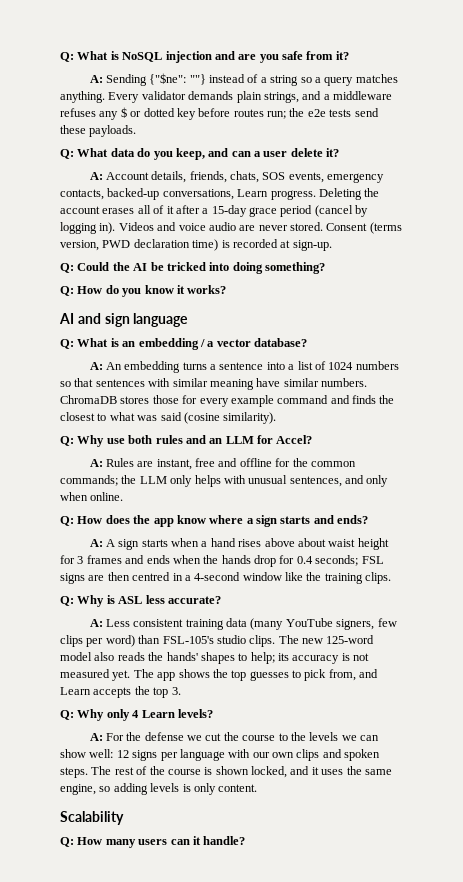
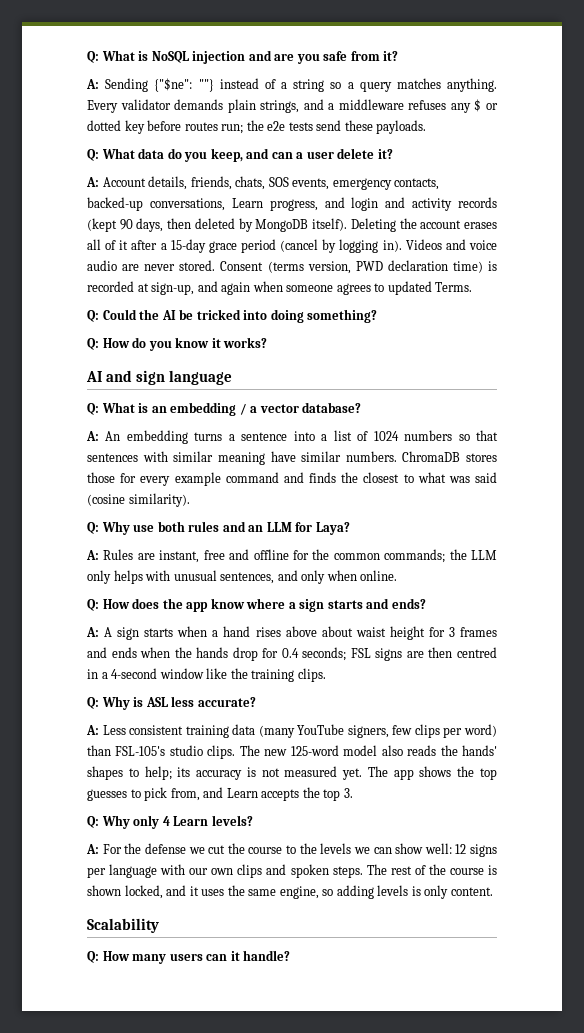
- A: Account details, friends, chats, SOS events, emergency contacts, backed-up conversations, Learn progress.
+ A: Account details, friends, chats, SOS events, emergency contacts, backed-up conversations, Learn progress, and login and activity records (kept 90 days, then deleted by MongoDB itself).
- Consent (terms version, PWD declaration time) is recorded at sign-up.
+ Consent (terms version, PWD declaration time) is recorded at sign-up, and again when someone agrees to updated Terms.
- Q: Why use both rules and an LLM for Accel?
+ Q: Why use both rules and an LLM for Laya?

